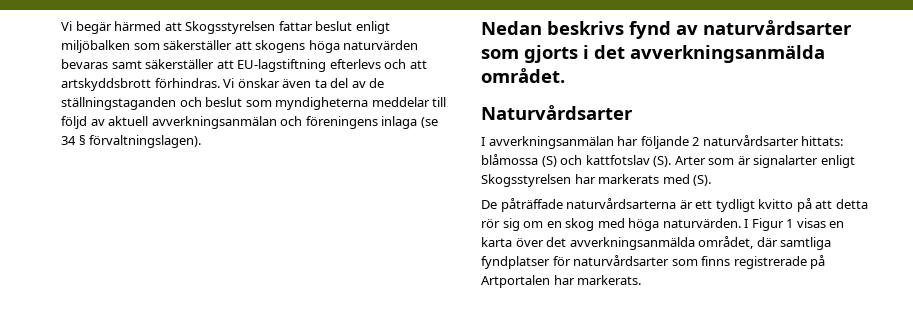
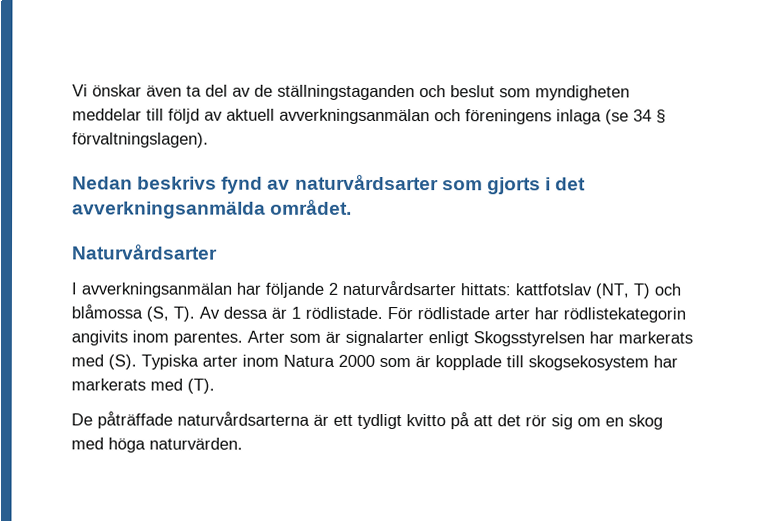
- Vi begär härmed att Skogsstyrelsen fattar beslut enligt miljöbalken som säkerställer att skogens höga naturvärden bevaras samt säkerställer att EU-lagstiftning efterlevs och att artskyddsbrott förhindras. Vi önskar även ta del av de ställningstaganden och beslut som myndigheterna meddelar till följd av aktuell avverkningsanmälan och föreningens inlaga (se 34 § förvaltningslagen).
+ Vi önskar även ta del av de ställningstaganden och beslut som myndigheten meddelar till följd av aktuell avverkningsanmälan och föreningens inlaga (se 34 § förvaltningslagen).
- I avverkningsanmälan har följande 2 naturvårdsarter hittats: blåmossa (S) och kattfotslav (S). Arter som är signalarter enligt Skogsstyrelsen har markerats med (S).
+ I avverkningsanmälan har följande 2 naturvårdsarter hittats: kattfotslav (NT, T) och blåmossa (S, T). Av dessa är 1 rödlistade. För rödlistade arter har rödlistekategorin angivits inom parentes. Arter som är signalarter enligt Skogsstyrelsen har markerats med (S). Typiska arter inom Natura 2000 som är kopplade till skogsekosystem har markerats med (T).
- De påträffade naturvårdsarterna är ett tydligt kvitto på att detta rör sig om en skog med höga naturvärden. I Figur 1 visas en karta över det avverkningsanmälda området, där samtliga fyndplatser för naturvårdsarter som finns registrerade på Artportalen har markerats.
+ De påträffade naturvårdsarterna är ett tydligt kvitto på att det rör sig om en skog med höga naturvärden.

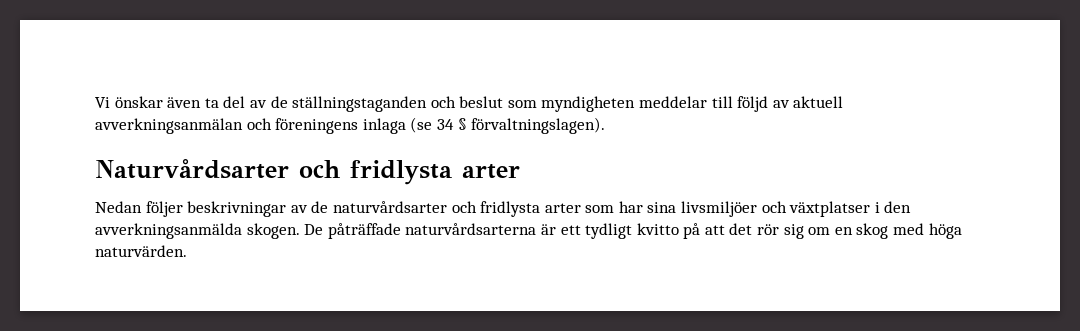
- Nedan beskrivs fynd av naturvårdsarter som gjorts i det avverkningsanmälda området.
- Naturvårdsarter
- I avverkningsanmälan har följande 2 naturvårdsarter hittats: kattfotslav (NT, T) och blåmossa (S, T). Av dessa är 1 rödlistade. För rödlistade arter har rödlistekategorin angivits inom parentes. Arter som är signalarter enligt Skogsstyrelsen har markerats med (S). Typiska arter inom Natura 2000 som är kopplade till skogsekosystem har markerats med (T).
- De påträffade naturvårdsarterna är ett tydligt kvitto på att det rör sig om en skog med höga naturvärden.
+ Naturvårdsarter och fridlysta arter
+ Nedan följer beskrivningar av de naturvårdsarter och fridlysta arter som har sina livsmiljöer och växtplatser i den avverkningsanmälda skogen. De påträffade naturvårdsarterna är ett tydligt kvitto på att det rör sig om en skog med höga naturvärden.

